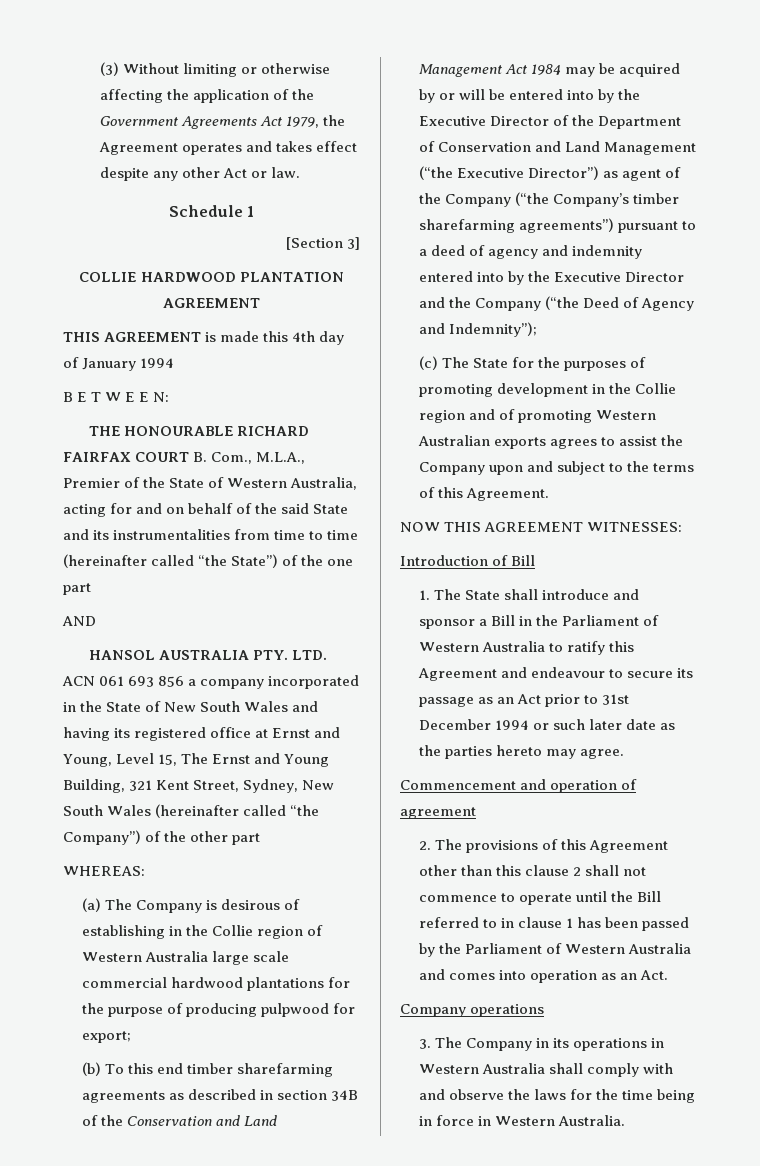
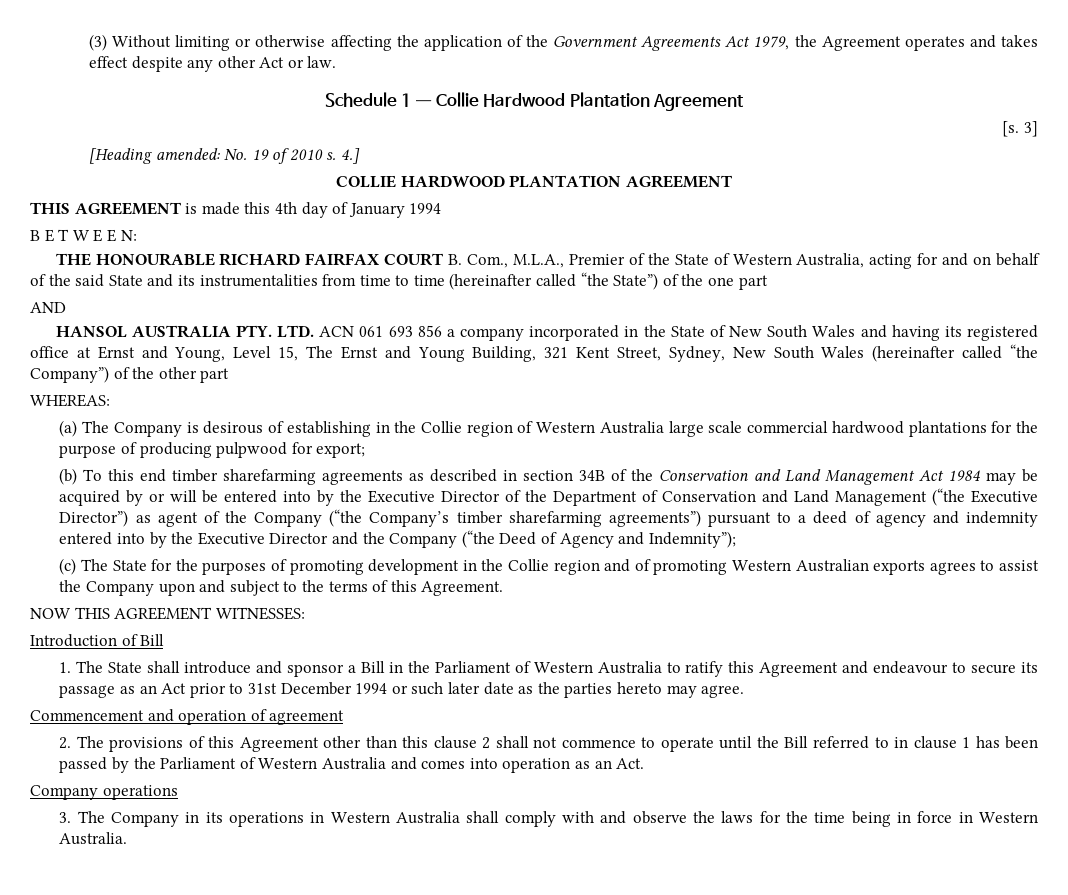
- Schedule 1
- [Section 3]
+ Schedule 1 — Collie Hardwood Plantation Agreement
+ [s. 3]
+ [Heading amended: No. 19 of 2010 s. 4.]

